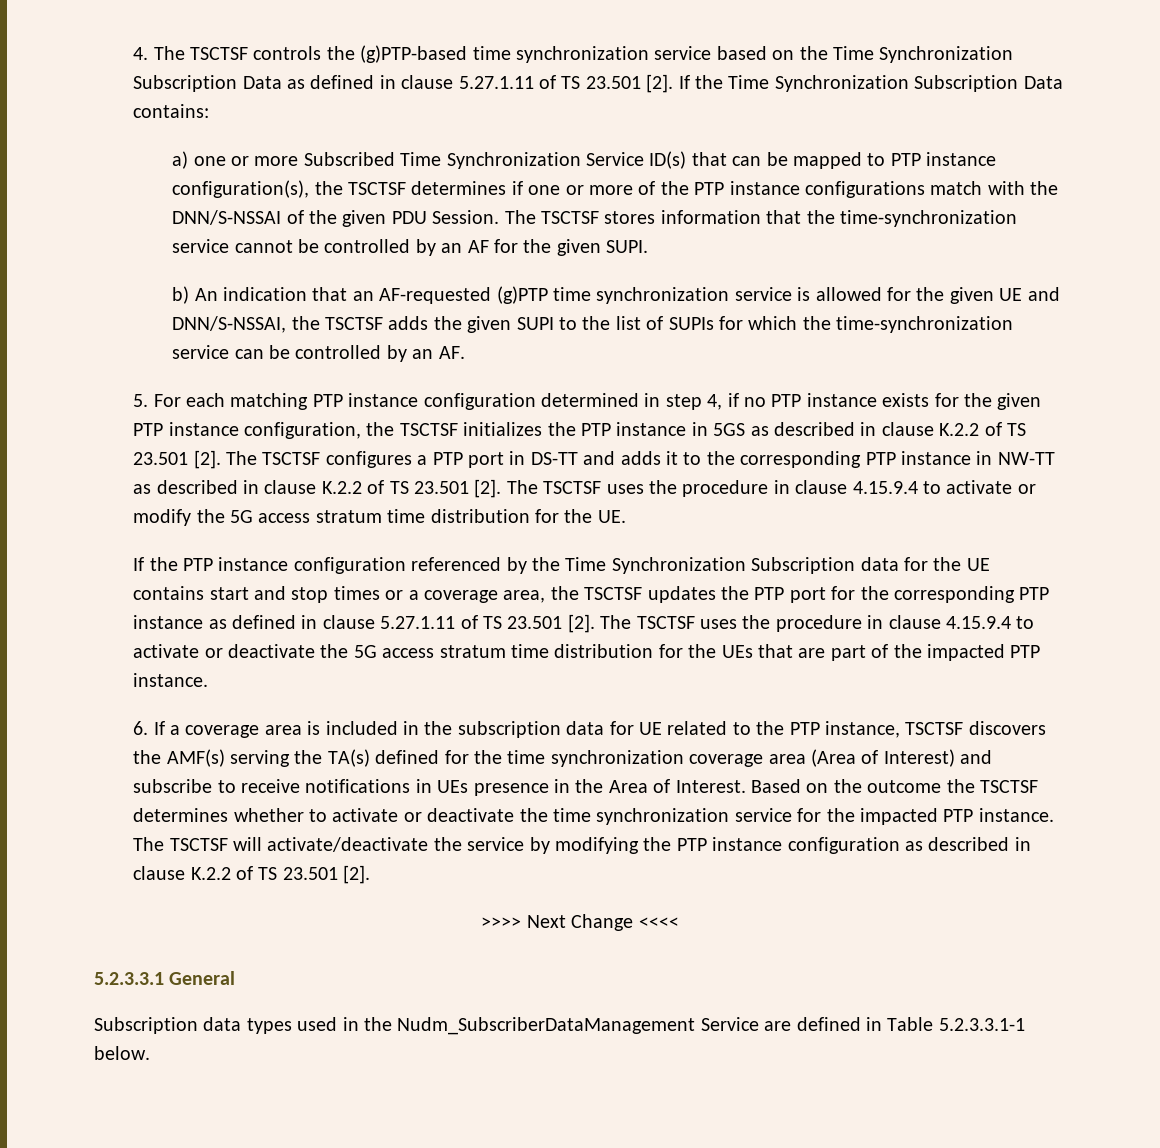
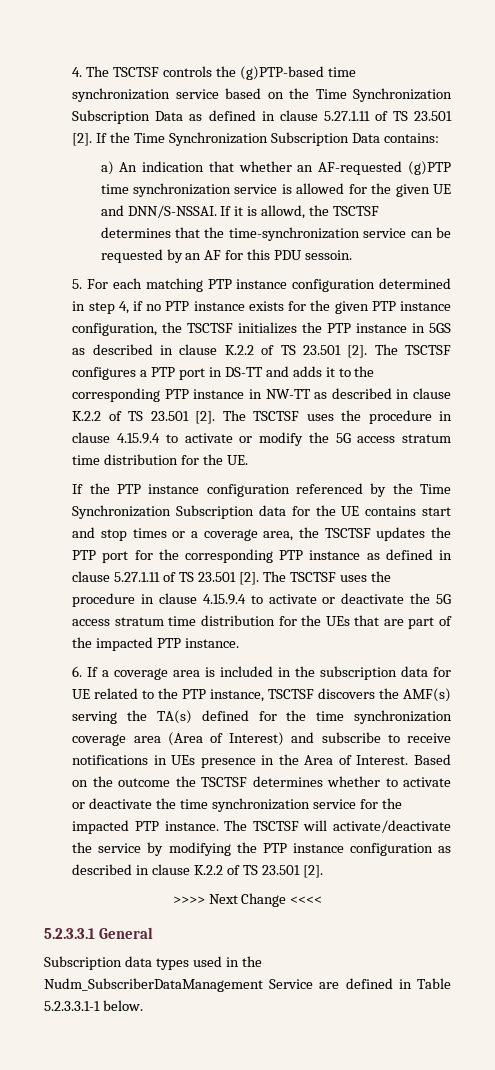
- a) one or more Subscribed Time Synchronization Service ID(s) that can be mapped to PTP instance configuration(s), the TSCTSF determines if one or more of the PTP instance configurations match with the DNN/S-NSSAI of the given PDU Session. The TSCTSF stores information that the time-synchronization service cannot be controlled by an AF for the given SUPI.
- b) An indication that an AF-requested (g)PTP time synchronization service is allowed for the given UE and DNN/S-NSSAI, the TSCTSF adds the given SUPI to the list of SUPIs for which the time-synchronization service can be controlled by an AF.
+ a) An indication that whether an AF-requested (g)PTP time synchronization service is allowed for the given UE and DNN/S-NSSAI. If it is allowd, the TSCTSF determines that the time-synchronization service can be requested by an AF for this PDU sessoin.

